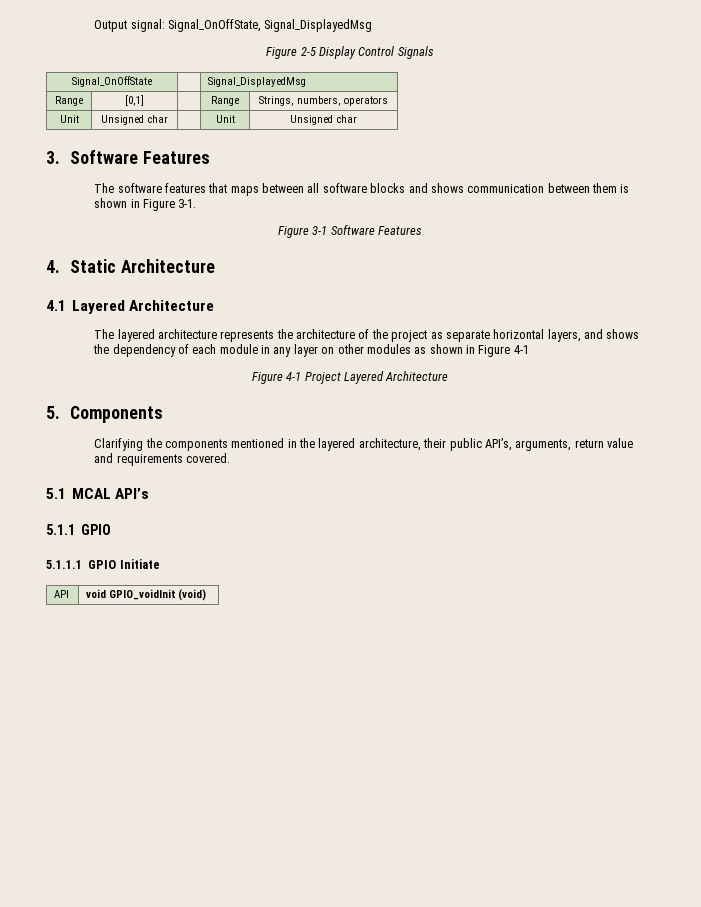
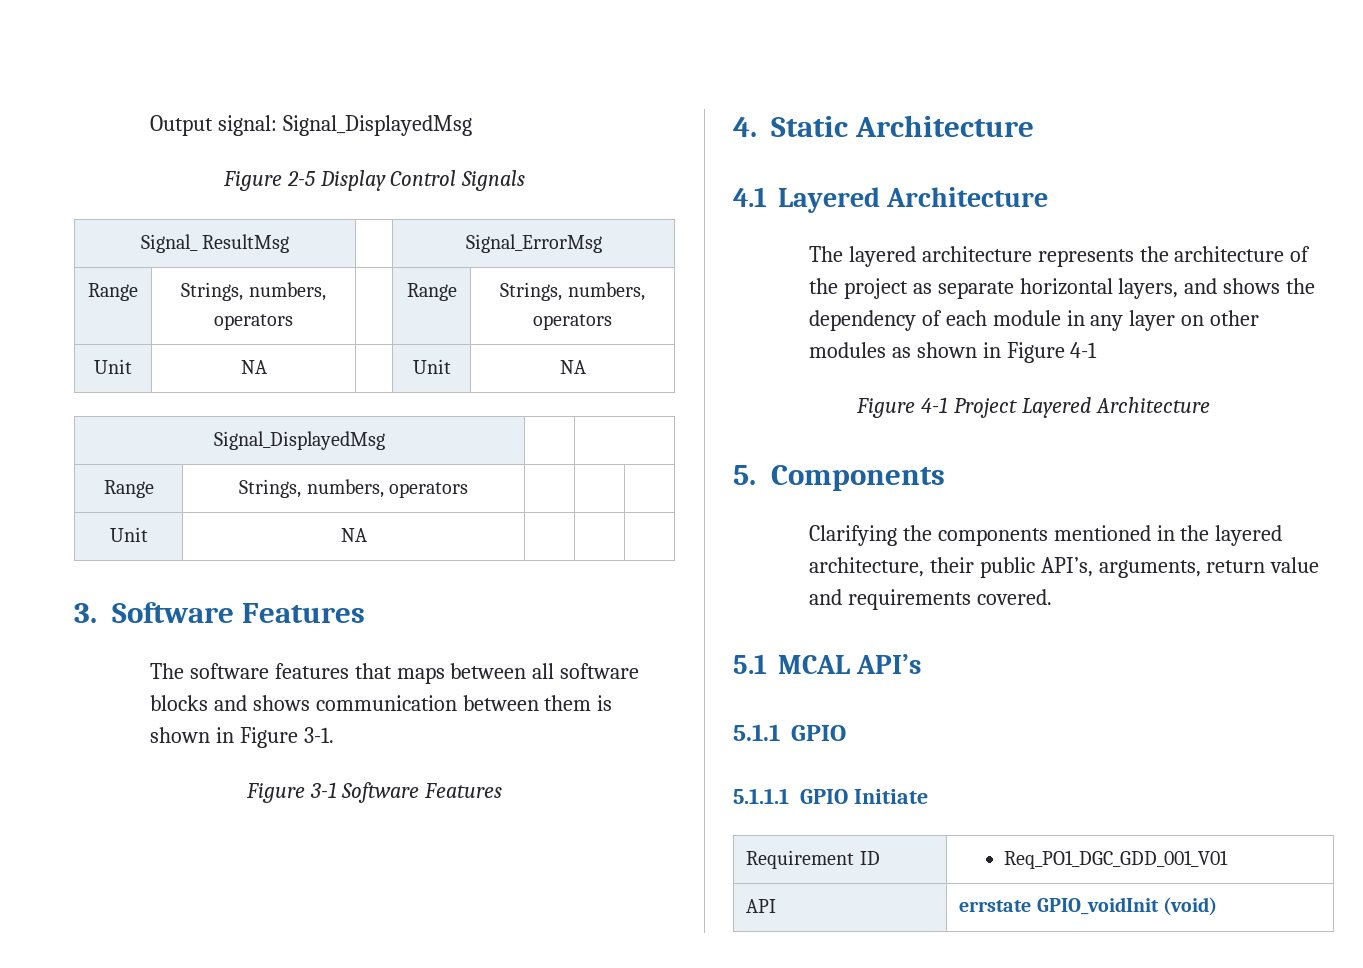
- Output signal: Signal_OnOffState, Signal_DisplayedMsg
+ Output signal: Signal_DisplayedMsg
- Signal_OnOffState | | Signal_DisplayedMsg
- Range | [0,1] | | Range | Strings, numbers, operators
+ Signal_ ResultMsg | | Signal_ErrorMsg
+ Range | Strings, numbers, operators | | Range | Strings, numbers, operators
- Unit | Unsigned char | | Unit | Unsigned char
+ Unit | NA | | Unit | NA
+ Signal_DisplayedMsg | |
+ Range | Strings, numbers, operators | | |
+ Unit | NA | | |
+ Requirement ID | Req_PO1_DGC_GDD_001_V01
- API | void GPIO_voidInit (void)
+ API | errstate GPIO_voidInit (void)

